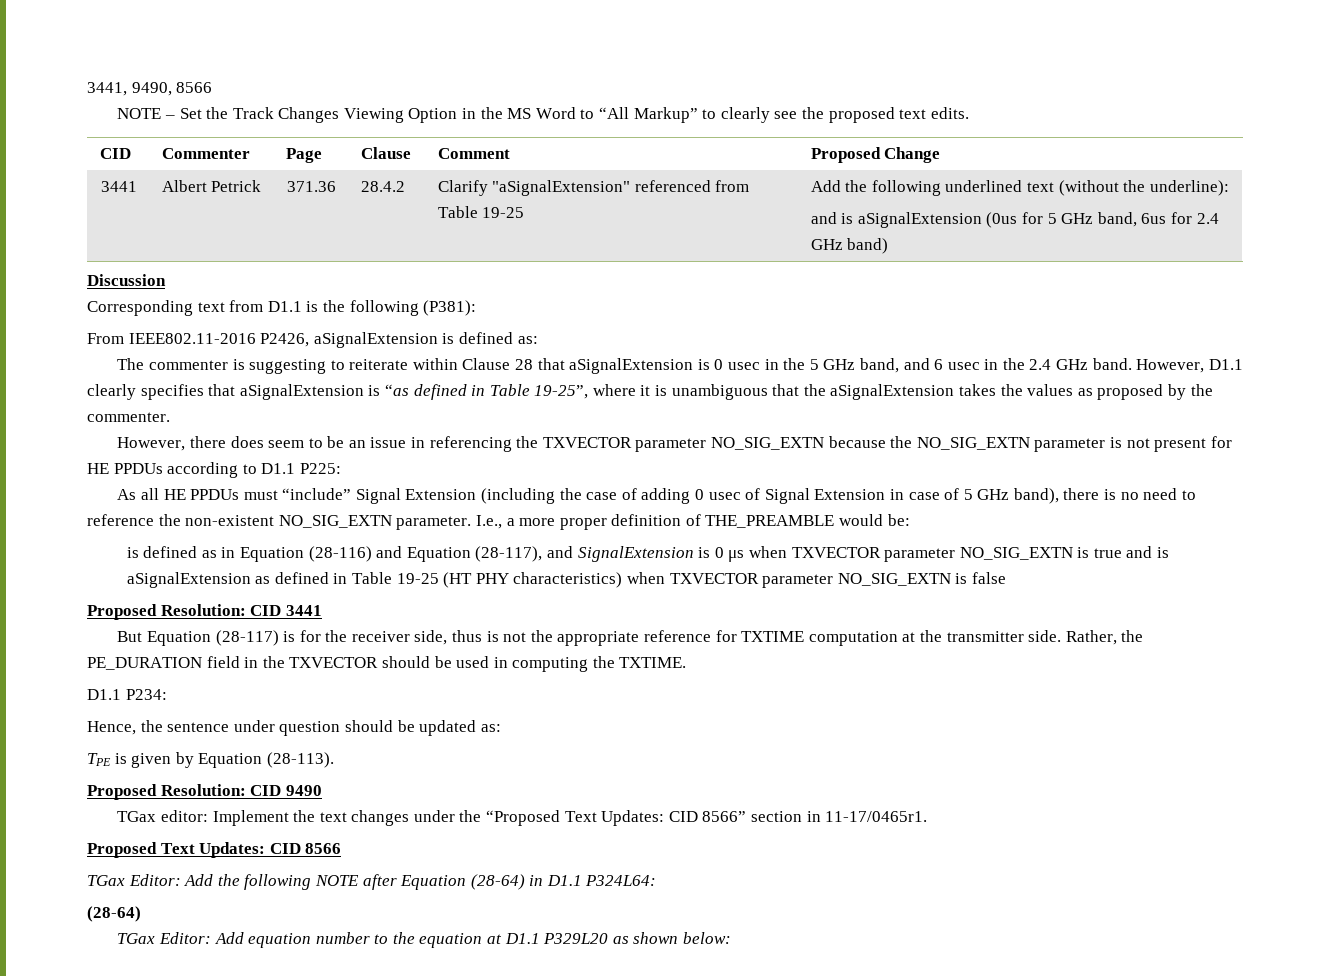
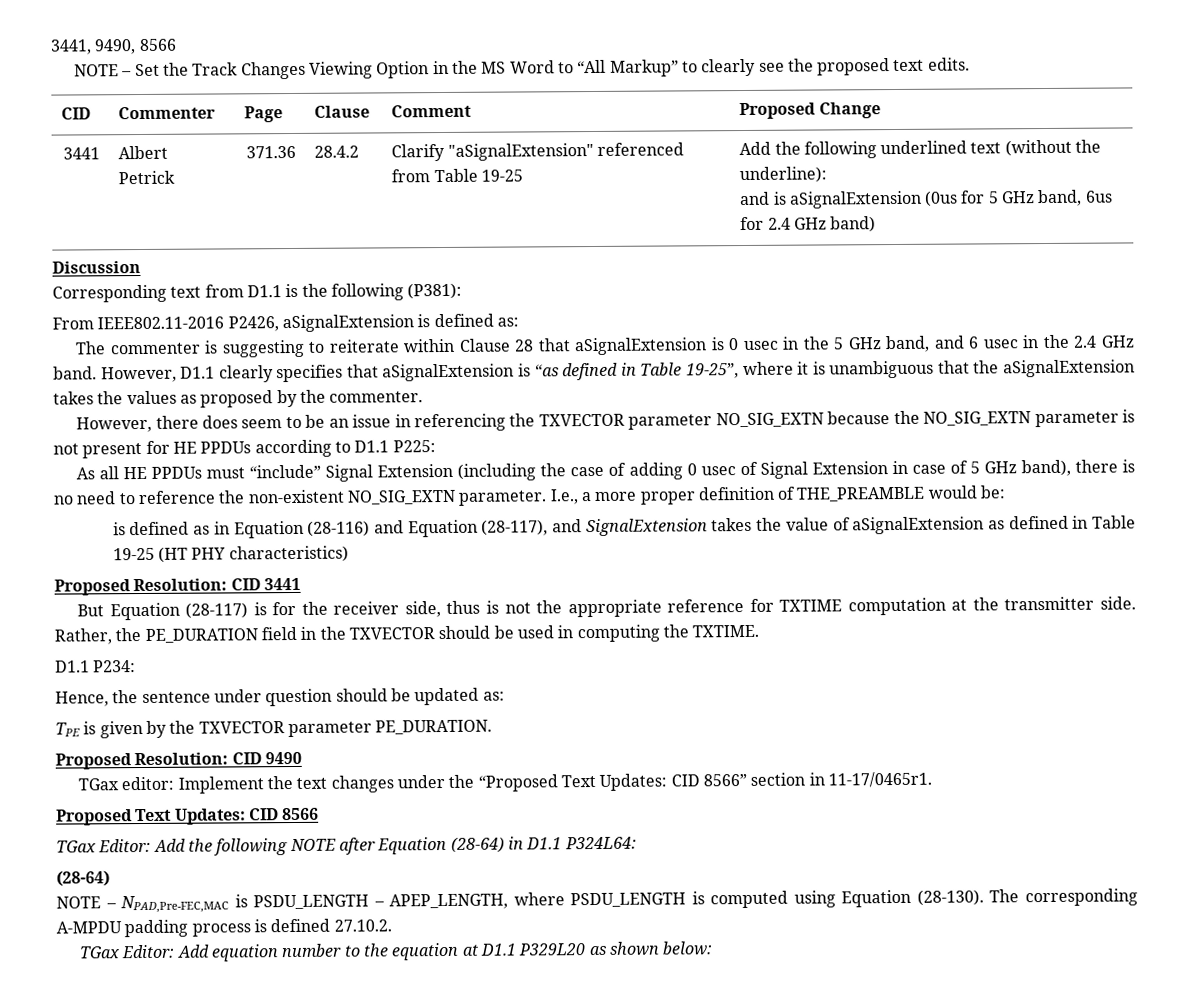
- is defined as in Equation (28-116) and Equation (28-117), and SignalExtension is 0 μs when TXVECTOR parameter NO_SIG_EXTN is true and is aSignalExtension as defined in Table 19-25 (HT PHY characteristics) when TXVECTOR parameter NO_SIG_EXTN is false
+ is defined as in Equation (28-116) and Equation (28-117), and SignalExtension takes the value of aSignalExtension as defined in Table 19-25 (HT PHY characteristics)
- TPE is given by Equation (28-113).
+ TPE is given by the TXVECTOR parameter PE_DURATION.
+ NOTE – NPAD,Pre-FEC,MAC is PSDU_LENGTH – APEP_LENGTH, where PSDU_LENGTH is computed using Equation (28-130). The corresponding A-MPDU padding process is defined 27.10.2.

